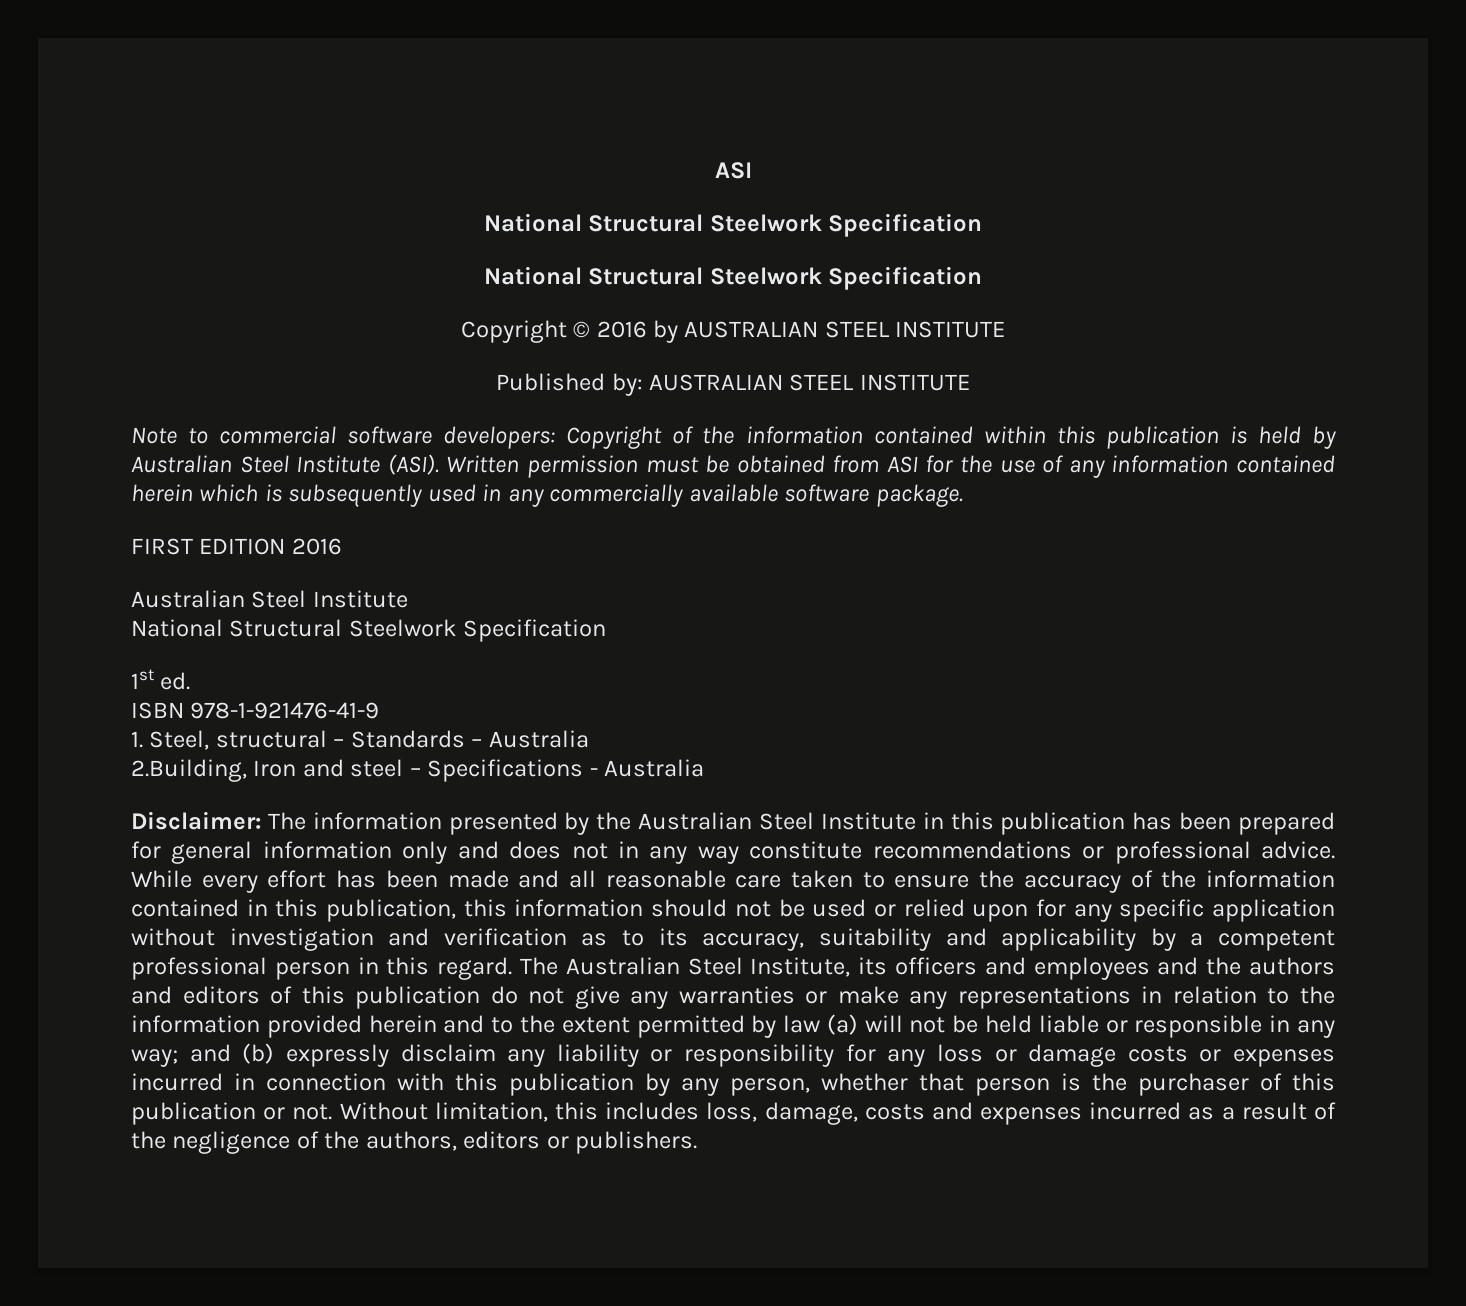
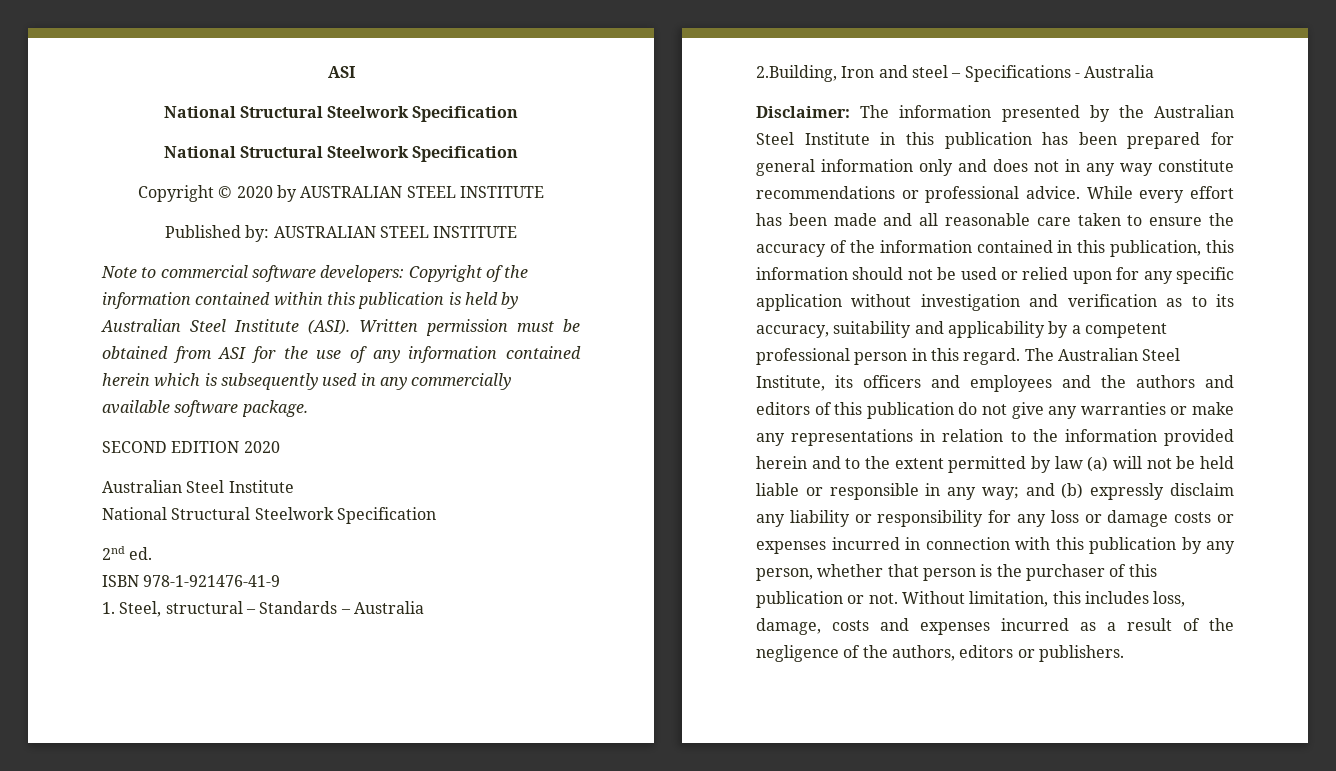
- Copyright © 2016 by AUSTRALIAN STEEL INSTITUTE
+ Copyright © 2020 by AUSTRALIAN STEEL INSTITUTE
- FIRST EDITION 2016
+ SECOND EDITION 2020
- 1st ed.
+ 2nd ed.

